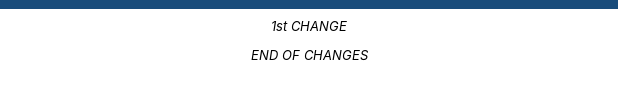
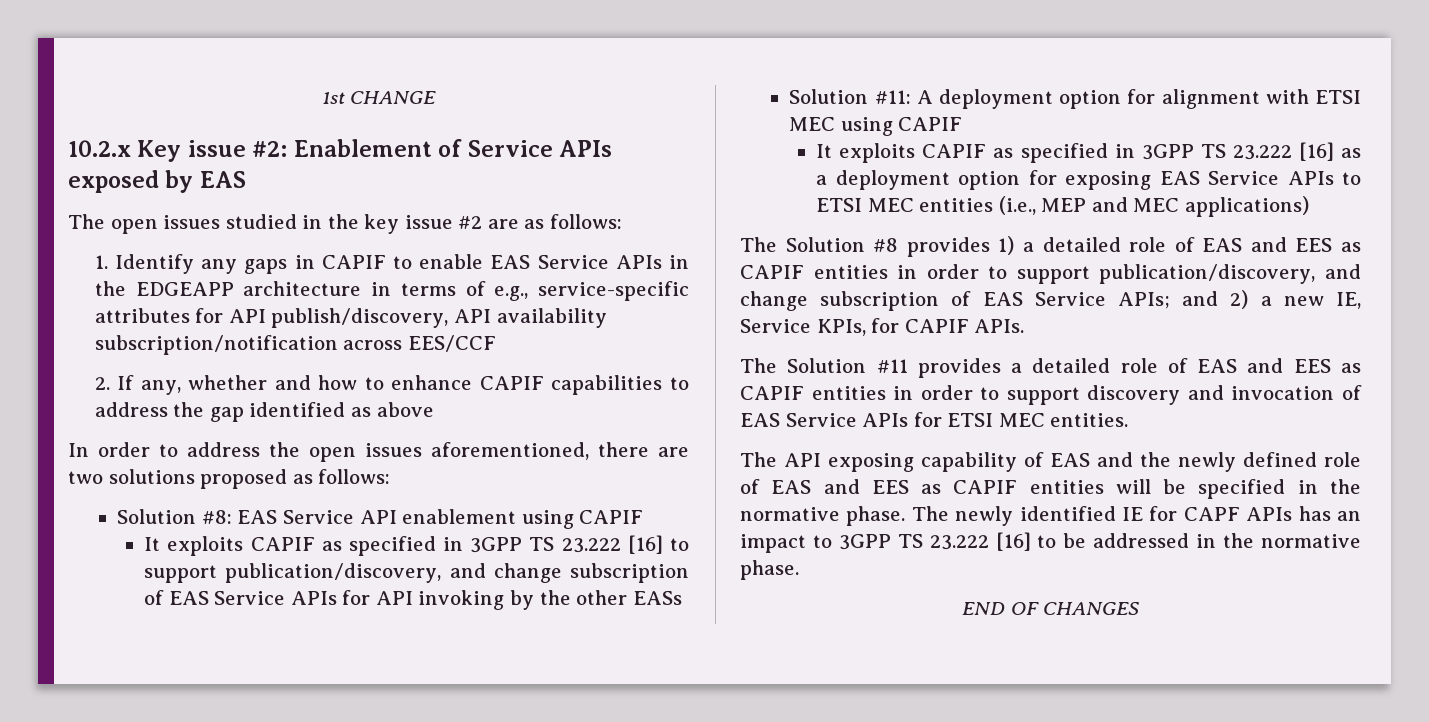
+ 10.2.x Key issue #2: Enablement of Service APIs exposed by EAS
+ The open issues studied in the key issue #2 are as follows:
+ 1. Identify any gaps in CAPIF to enable EAS Service APIs in the EDGEAPP architecture in terms of e.g., service-specific attributes for API publish/discovery, API availability subscription/notification across EES/CCF
+ 2. If any, whether and how to enhance CAPIF capabilities to address the gap identified as above
+ In order to address the open issues aforementioned, there are two solutions proposed as follows:
+ Solution #8: EAS Service API enablement using CAPIF
+ It exploits CAPIF as specified in 3GPP TS 23.222 [16] to support publication/discovery, and change subscription of EAS Service APIs for API invoking by the other EASs
+ Solution #11: A deployment option for alignment with ETSI MEC using CAPIF
+ It exploits CAPIF as specified in 3GPP TS 23.222 [16] as a deployment option for exposing EAS Service APIs to ETSI MEC entities (i.e., MEP and MEC applications)
+ The Solution #8 provides 1) a detailed role of EAS and EES as CAPIF entities in order to support publication/discovery, and change subscription of EAS Service APIs; and 2) a new IE, Service KPIs, for CAPIF APIs.
+ The Solution #11 provides a detailed role of EAS and EES as CAPIF entities in order to support discovery and invocation of EAS Service APIs for ETSI MEC entities.
+ The API exposing capability of EAS and the newly defined role of EAS and EES as CAPIF entities will be specified in the normative phase. The newly identified IE for CAPF APIs has an impact to 3GPP TS 23.222 [16] to be addressed in the normative phase.

